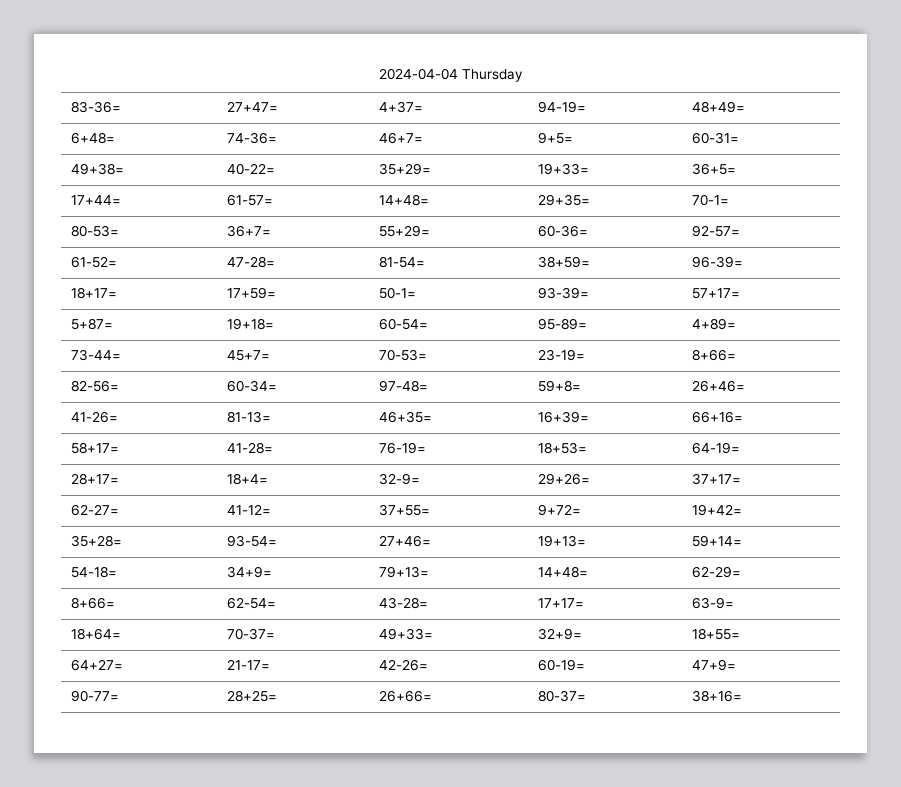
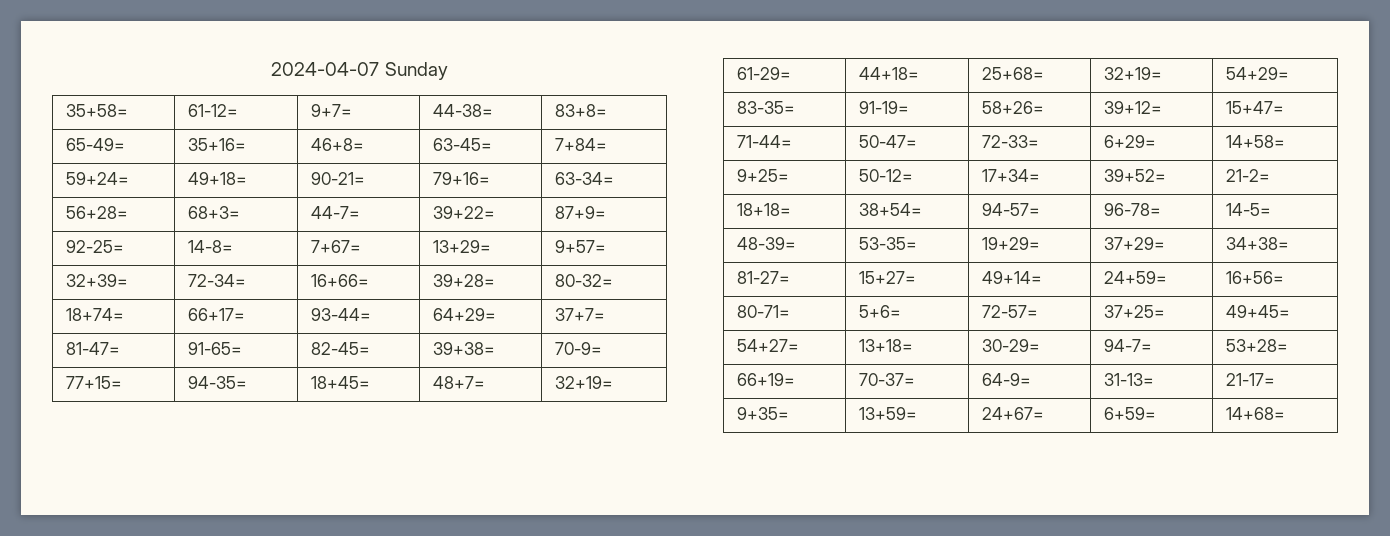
- 2024-04-04 Thursday
- 83-36= | 27+47= | 4+37= | 94-19= | 48+49=
- 6+48= | 74-36= | 46+7= | 9+5= | 60-31=
- 49+38= | 40-22= | 35+29= | 19+33= | 36+5=
- 17+44= | 61-57= | 14+48= | 29+35= | 70-1=
- 80-53= | 36+7= | 55+29= | 60-36= | 92-57=
- 61-52= | 47-28= | 81-54= | 38+59= | 96-39=
- 18+17= | 17+59= | 50-1= | 93-39= | 57+17=
- 5+87= | 19+18= | 60-54= | 95-89= | 4+89=
- 73-44= | 45+7= | 70-53= | 23-19= | 8+66=
- 82-56= | 60-34= | 97-48= | 59+8= | 26+46=
- 41-26= | 81-13= | 46+35= | 16+39= | 66+16=
- 58+17= | 41-28= | 76-19= | 18+53= | 64-19=
- 28+17= | 18+4= | 32-9= | 29+26= | 37+17=
- 62-27= | 41-12= | 37+55= | 9+72= | 19+42=
- 35+28= | 93-54= | 27+46= | 19+13= | 59+14=
- 54-18= | 34+9= | 79+13= | 14+48= | 62-29=
- 8+66= | 62-54= | 43-28= | 17+17= | 63-9=
- 18+64= | 70-37= | 49+33= | 32+9= | 18+55=
- 64+27= | 21-17= | 42-26= | 60-19= | 47+9=
- 90-77= | 28+25= | 26+66= | 80-37= | 38+16=
+ 2024-04-07 Sunday
+ 35+58= | 61-12= | 9+7= | 44-38= | 83+8=
+ 65-49= | 35+16= | 46+8= | 63-45= | 7+84=
+ 59+24= | 49+18= | 90-21= | 79+16= | 63-34=
+ 56+28= | 68+3= | 44-7= | 39+22= | 87+9=
+ 92-25= | 14-8= | 7+67= | 13+29= | 9+57=
+ 32+39= | 72-34= | 16+66= | 39+28= | 80-32=
+ 18+74= | 66+17= | 93-44= | 64+29= | 37+7=
+ 81-47= | 91-65= | 82-45= | 39+38= | 70-9=
+ 77+15= | 94-35= | 18+45= | 48+7= | 32+19=
+ 61-29= | 44+18= | 25+68= | 32+19= | 54+29=
+ 83-35= | 91-19= | 58+26= | 39+12= | 15+47=
+ 71-44= | 50-47= | 72-33= | 6+29= | 14+58=
+ 9+25= | 50-12= | 17+34= | 39+52= | 21-2=
+ 18+18= | 38+54= | 94-57= | 96-78= | 14-5=
+ 48-39= | 53-35= | 19+29= | 37+29= | 34+38=
+ 81-27= | 15+27= | 49+14= | 24+59= | 16+56=
+ 80-71= | 5+6= | 72-57= | 37+25= | 49+45=
+ 54+27= | 13+18= | 30-29= | 94-7= | 53+28=
+ 66+19= | 70-37= | 64-9= | 31-13= | 21-17=
+ 9+35= | 13+59= | 24+67= | 6+59= | 14+68=

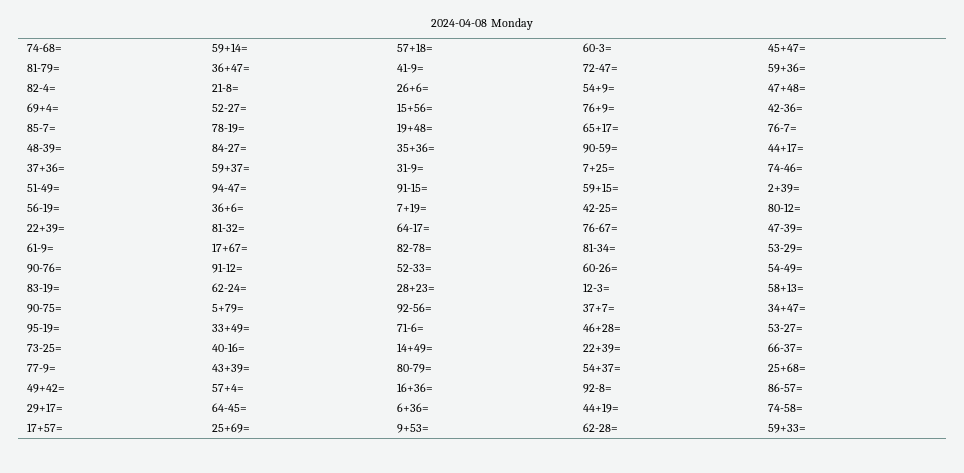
- 2024-04-07 Sunday
- 35+58= | 61-12= | 9+7= | 44-38= | 83+8=
- 65-49= | 35+16= | 46+8= | 63-45= | 7+84=
- 59+24= | 49+18= | 90-21= | 79+16= | 63-34=
- 56+28= | 68+3= | 44-7= | 39+22= | 87+9=
- 92-25= | 14-8= | 7+67= | 13+29= | 9+57=
- 32+39= | 72-34= | 16+66= | 39+28= | 80-32=
- 18+74= | 66+17= | 93-44= | 64+29= | 37+7=
- 81-47= | 91-65= | 82-45= | 39+38= | 70-9=
- 77+15= | 94-35= | 18+45= | 48+7= | 32+19=
- 61-29= | 44+18= | 25+68= | 32+19= | 54+29=
- 83-35= | 91-19= | 58+26= | 39+12= | 15+47=
- 71-44= | 50-47= | 72-33= | 6+29= | 14+58=
- 9+25= | 50-12= | 17+34= | 39+52= | 21-2=
- 18+18= | 38+54= | 94-57= | 96-78= | 14-5=
- 48-39= | 53-35= | 19+29= | 37+29= | 34+38=
- 81-27= | 15+27= | 49+14= | 24+59= | 16+56=
- 80-71= | 5+6= | 72-57= | 37+25= | 49+45=
- 54+27= | 13+18= | 30-29= | 94-7= | 53+28=
- 66+19= | 70-37= | 64-9= | 31-13= | 21-17=
- 9+35= | 13+59= | 24+67= | 6+59= | 14+68=
+ 2024-04-08 Monday
+ 74-68= | 59+14= | 57+18= | 60-3= | 45+47=
+ 81-79= | 36+47= | 41-9= | 72-47= | 59+36=
+ 82-4= | 21-8= | 26+6= | 54+9= | 47+48=
+ 69+4= | 52-27= | 15+56= | 76+9= | 42-36=
+ 85-7= | 78-19= | 19+48= | 65+17= | 76-7=
+ 48-39= | 84-27= | 35+36= | 90-59= | 44+17=
+ 37+36= | 59+37= | 31-9= | 7+25= | 74-46=
+ 51-49= | 94-47= | 91-15= | 59+15= | 2+39=
+ 56-19= | 36+6= | 7+19= | 42-25= | 80-12=
+ 22+39= | 81-32= | 64-17= | 76-67= | 47-39=
+ 61-9= | 17+67= | 82-78= | 81-34= | 53-29=
+ 90-76= | 91-12= | 52-33= | 60-26= | 54-49=
+ 83-19= | 62-24= | 28+23= | 12-3= | 58+13=
+ 90-75= | 5+79= | 92-56= | 37+7= | 34+47=
+ 95-19= | 33+49= | 71-6= | 46+28= | 53-27=
+ 73-25= | 40-16= | 14+49= | 22+39= | 66-37=
+ 77-9= | 43+39= | 80-79= | 54+37= | 25+68=
+ 49+42= | 57+4= | 16+36= | 92-8= | 86-57=
+ 29+17= | 64-45= | 6+36= | 44+19= | 74-58=
+ 17+57= | 25+69= | 9+53= | 62-28= | 59+33=

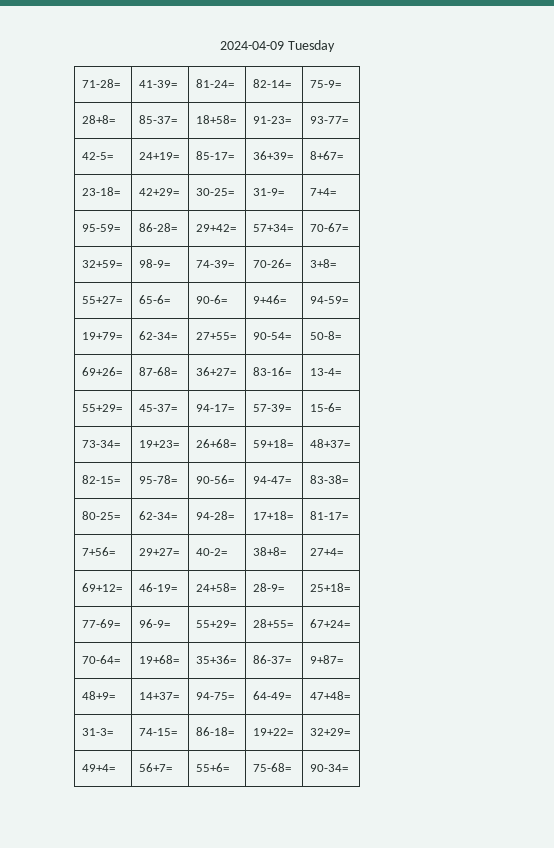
- 2024-04-08 Monday
- 74-68= | 59+14= | 57+18= | 60-3= | 45+47=
- 81-79= | 36+47= | 41-9= | 72-47= | 59+36=
- 82-4= | 21-8= | 26+6= | 54+9= | 47+48=
- 69+4= | 52-27= | 15+56= | 76+9= | 42-36=
- 85-7= | 78-19= | 19+48= | 65+17= | 76-7=
- 48-39= | 84-27= | 35+36= | 90-59= | 44+17=
- 37+36= | 59+37= | 31-9= | 7+25= | 74-46=
- 51-49= | 94-47= | 91-15= | 59+15= | 2+39=
- 56-19= | 36+6= | 7+19= | 42-25= | 80-12=
- 22+39= | 81-32= | 64-17= | 76-67= | 47-39=
- 61-9= | 17+67= | 82-78= | 81-34= | 53-29=
- 90-76= | 91-12= | 52-33= | 60-26= | 54-49=
- 83-19= | 62-24= | 28+23= | 12-3= | 58+13=
- 90-75= | 5+79= | 92-56= | 37+7= | 34+47=
- 95-19= | 33+49= | 71-6= | 46+28= | 53-27=
- 73-25= | 40-16= | 14+49= | 22+39= | 66-37=
- 77-9= | 43+39= | 80-79= | 54+37= | 25+68=
- 49+42= | 57+4= | 16+36= | 92-8= | 86-57=
- 29+17= | 64-45= | 6+36= | 44+19= | 74-58=
- 17+57= | 25+69= | 9+53= | 62-28= | 59+33=
+ 2024-04-09 Tuesday
+ 71-28= | 41-39= | 81-24= | 82-14= | 75-9=
+ 28+8= | 85-37= | 18+58= | 91-23= | 93-77=
+ 42-5= | 24+19= | 85-17= | 36+39= | 8+67=
+ 23-18= | 42+29= | 30-25= | 31-9= | 7+4=
+ 95-59= | 86-28= | 29+42= | 57+34= | 70-67=
+ 32+59= | 98-9= | 74-39= | 70-26= | 3+8=
+ 55+27= | 65-6= | 90-6= | 9+46= | 94-59=
+ 19+79= | 62-34= | 27+55= | 90-54= | 50-8=
+ 69+26= | 87-68= | 36+27= | 83-16= | 13-4=
+ 55+29= | 45-37= | 94-17= | 57-39= | 15-6=
+ 73-34= | 19+23= | 26+68= | 59+18= | 48+37=
+ 82-15= | 95-78= | 90-56= | 94-47= | 83-38=
+ 80-25= | 62-34= | 94-28= | 17+18= | 81-17=
+ 7+56= | 29+27= | 40-2= | 38+8= | 27+4=
+ 69+12= | 46-19= | 24+58= | 28-9= | 25+18=
+ 77-69= | 96-9= | 55+29= | 28+55= | 67+24=
+ 70-64= | 19+68= | 35+36= | 86-37= | 9+87=
+ 48+9= | 14+37= | 94-75= | 64-49= | 47+48=
+ 31-3= | 74-15= | 86-18= | 19+22= | 32+29=
+ 49+4= | 56+7= | 55+6= | 75-68= | 90-34=

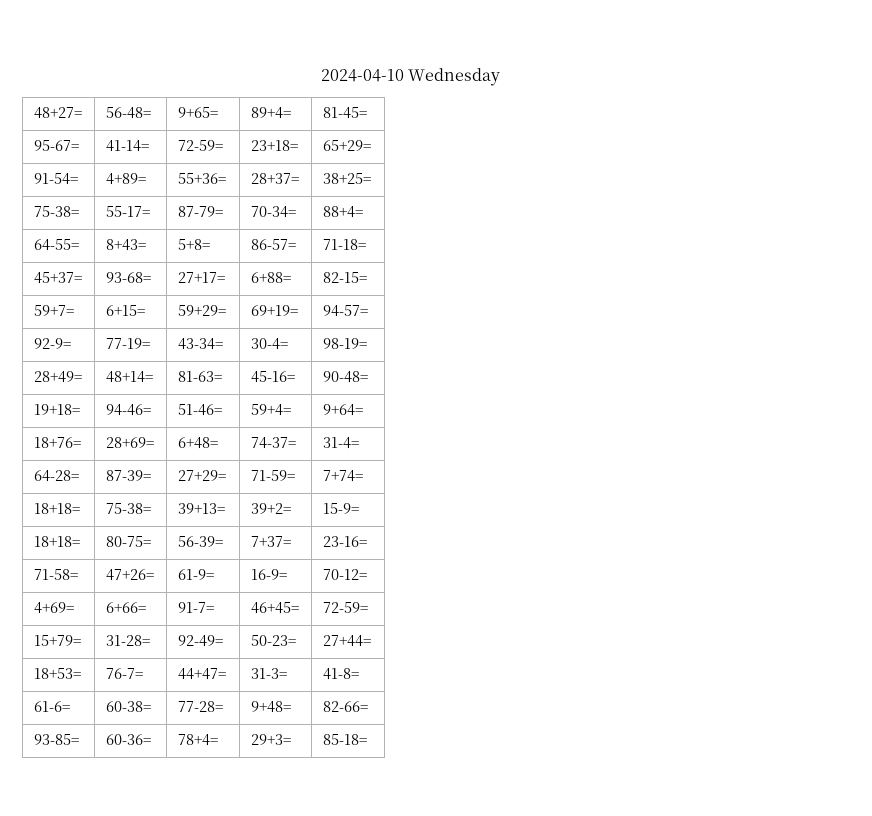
- 2024-04-09 Tuesday
- 71-28= | 41-39= | 81-24= | 82-14= | 75-9=
- 28+8= | 85-37= | 18+58= | 91-23= | 93-77=
- 42-5= | 24+19= | 85-17= | 36+39= | 8+67=
- 23-18= | 42+29= | 30-25= | 31-9= | 7+4=
- 95-59= | 86-28= | 29+42= | 57+34= | 70-67=
- 32+59= | 98-9= | 74-39= | 70-26= | 3+8=
- 55+27= | 65-6= | 90-6= | 9+46= | 94-59=
- 19+79= | 62-34= | 27+55= | 90-54= | 50-8=
- 69+26= | 87-68= | 36+27= | 83-16= | 13-4=
- 55+29= | 45-37= | 94-17= | 57-39= | 15-6=
- 73-34= | 19+23= | 26+68= | 59+18= | 48+37=
- 82-15= | 95-78= | 90-56= | 94-47= | 83-38=
- 80-25= | 62-34= | 94-28= | 17+18= | 81-17=
- 7+56= | 29+27= | 40-2= | 38+8= | 27+4=
- 69+12= | 46-19= | 24+58= | 28-9= | 25+18=
- 77-69= | 96-9= | 55+29= | 28+55= | 67+24=
- 70-64= | 19+68= | 35+36= | 86-37= | 9+87=
- 48+9= | 14+37= | 94-75= | 64-49= | 47+48=
- 31-3= | 74-15= | 86-18= | 19+22= | 32+29=
- 49+4= | 56+7= | 55+6= | 75-68= | 90-34=
+ 2024-04-10 Wednesday
+ 48+27= | 56-48= | 9+65= | 89+4= | 81-45=
+ 95-67= | 41-14= | 72-59= | 23+18= | 65+29=
+ 91-54= | 4+89= | 55+36= | 28+37= | 38+25=
+ 75-38= | 55-17= | 87-79= | 70-34= | 88+4=
+ 64-55= | 8+43= | 5+8= | 86-57= | 71-18=
+ 45+37= | 93-68= | 27+17= | 6+88= | 82-15=
+ 59+7= | 6+15= | 59+29= | 69+19= | 94-57=
+ 92-9= | 77-19= | 43-34= | 30-4= | 98-19=
+ 28+49= | 48+14= | 81-63= | 45-16= | 90-48=
+ 19+18= | 94-46= | 51-46= | 59+4= | 9+64=
+ 18+76= | 28+69= | 6+48= | 74-37= | 31-4=
+ 64-28= | 87-39= | 27+29= | 71-59= | 7+74=
+ 18+18= | 75-38= | 39+13= | 39+2= | 15-9=
+ 18+18= | 80-75= | 56-39= | 7+37= | 23-16=
+ 71-58= | 47+26= | 61-9= | 16-9= | 70-12=
+ 4+69= | 6+66= | 91-7= | 46+45= | 72-59=
+ 15+79= | 31-28= | 92-49= | 50-23= | 27+44=
+ 18+53= | 76-7= | 44+47= | 31-3= | 41-8=
+ 61-6= | 60-38= | 77-28= | 9+48= | 82-66=
+ 93-85= | 60-36= | 78+4= | 29+3= | 85-18=

